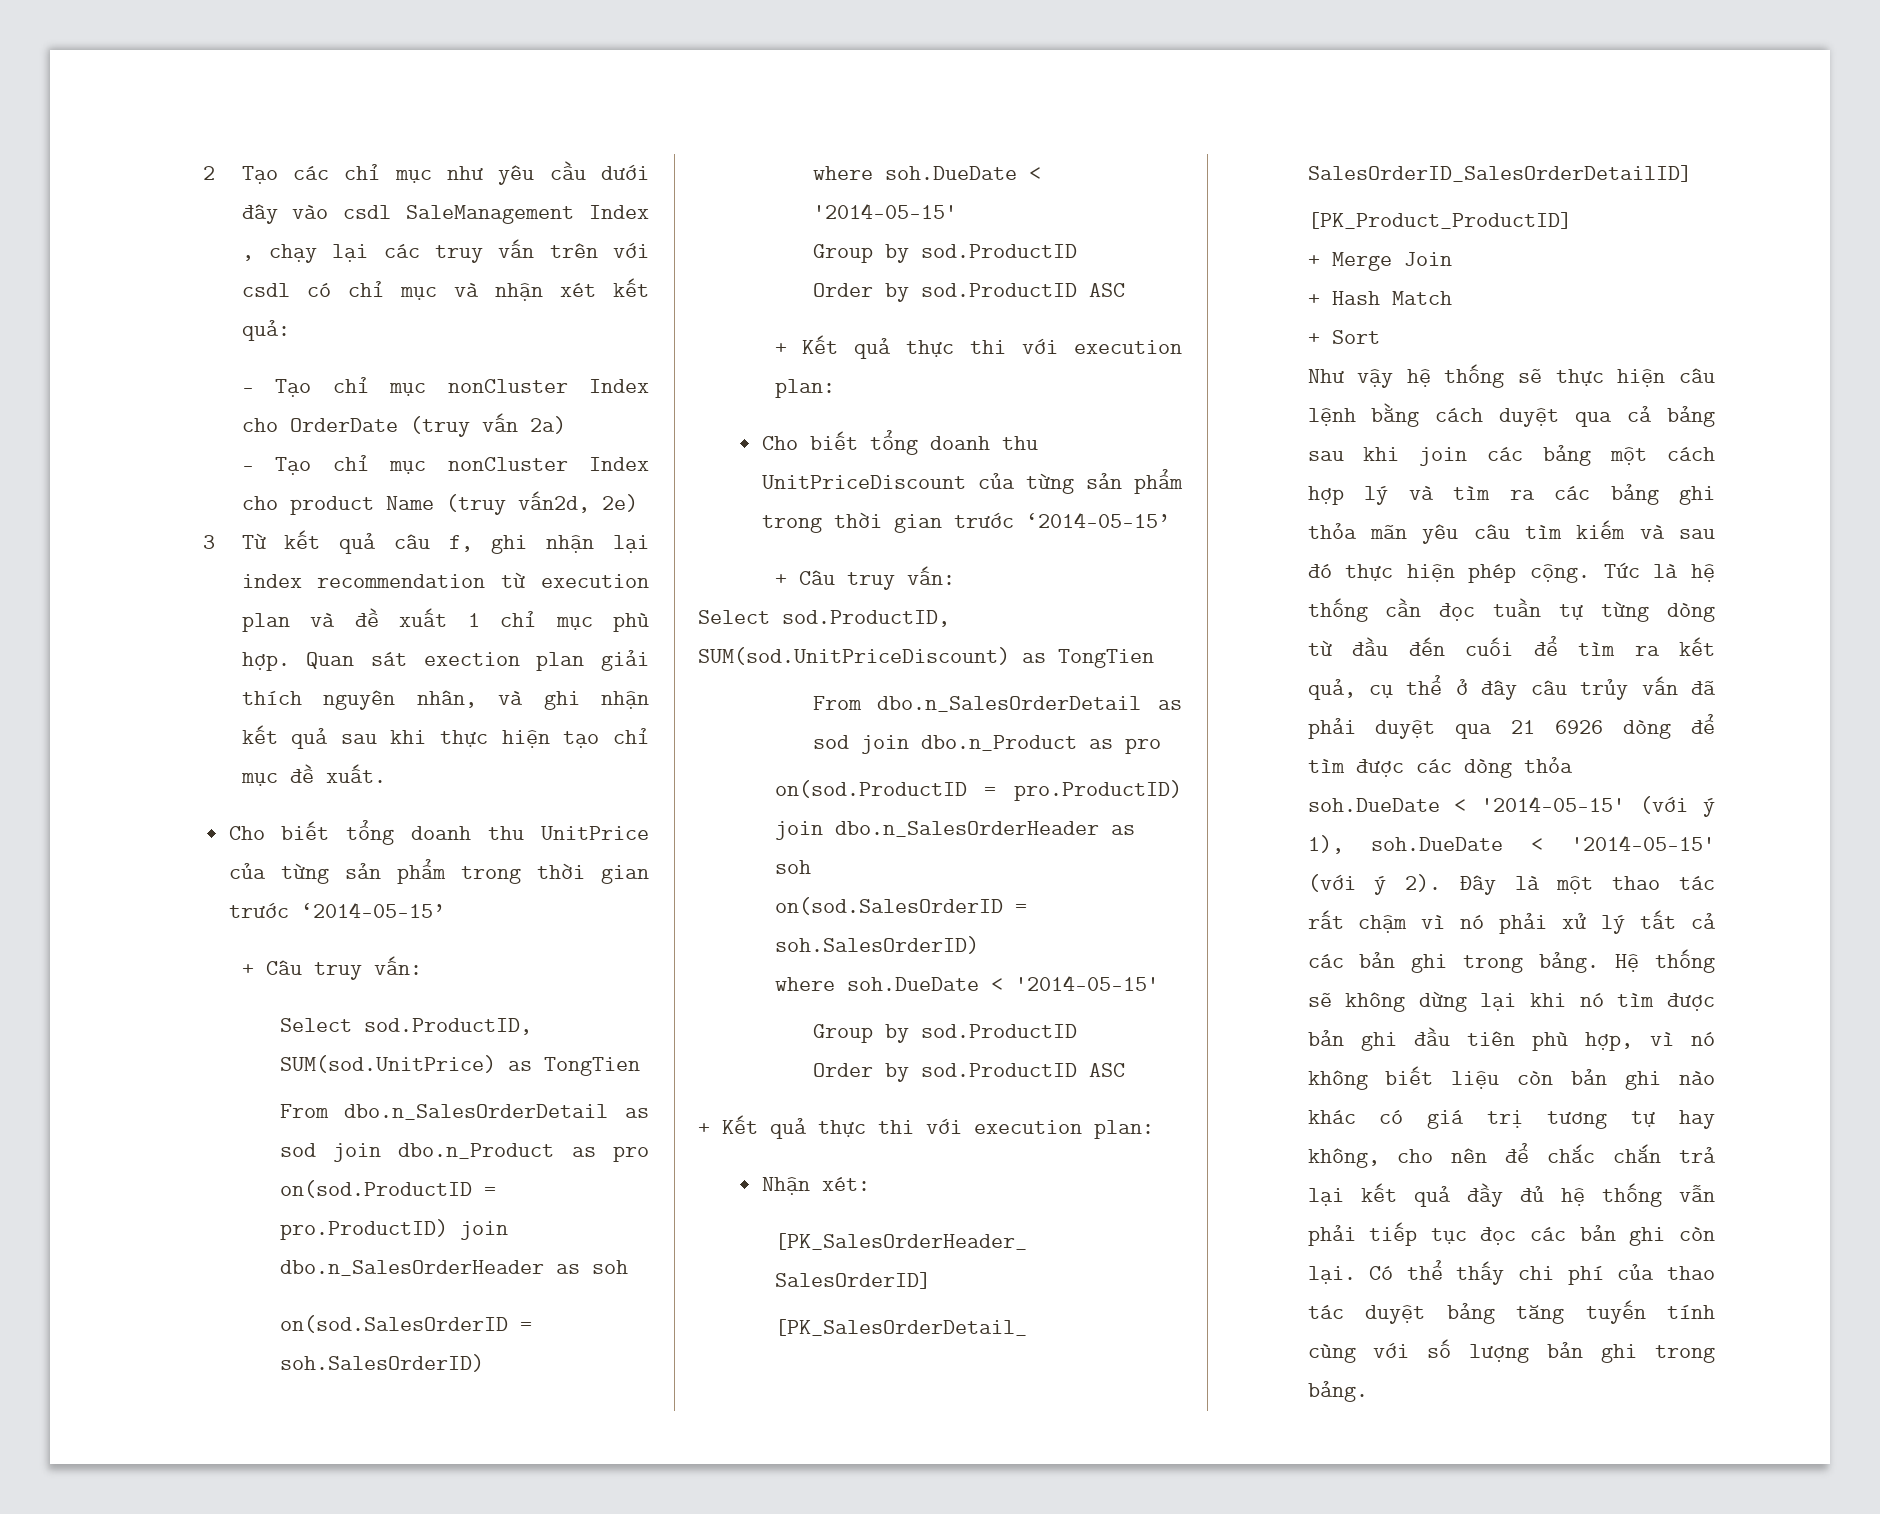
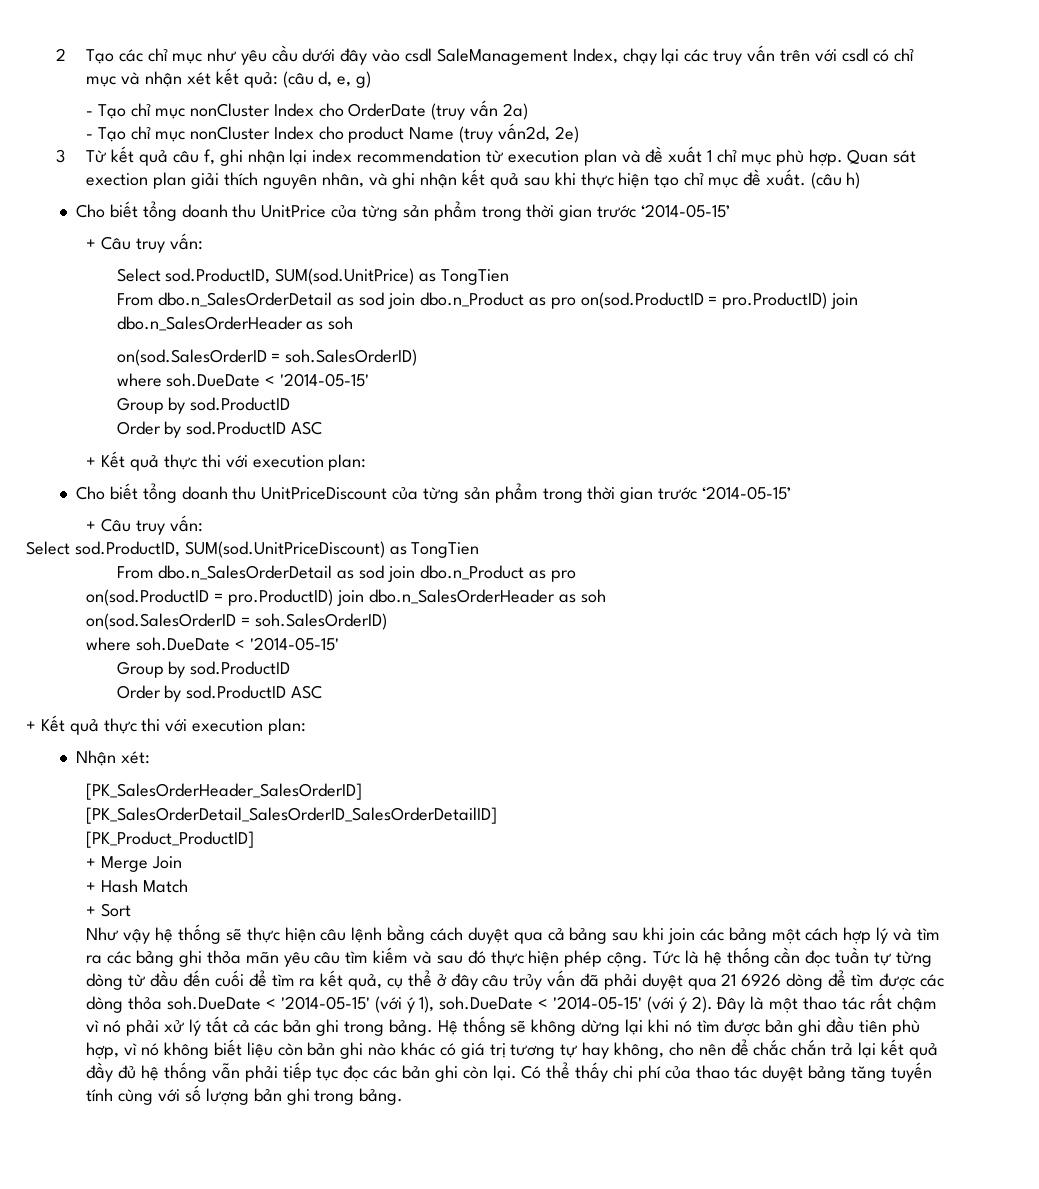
- 2 Tạo các chỉ mục như yêu cầu dưới đây vào csdl SaleManagement Index , chạy lại các truy vấn trên với csdl có chỉ mục và nhận xét kết quả:
+ 2 Tạo các chỉ mục như yêu cầu dưới đây vào csdl SaleManagement Index, chạy lại các truy vấn trên với csdl có chỉ mục và nhận xét kết quả: (câu d, e, g)
+ (câu h)

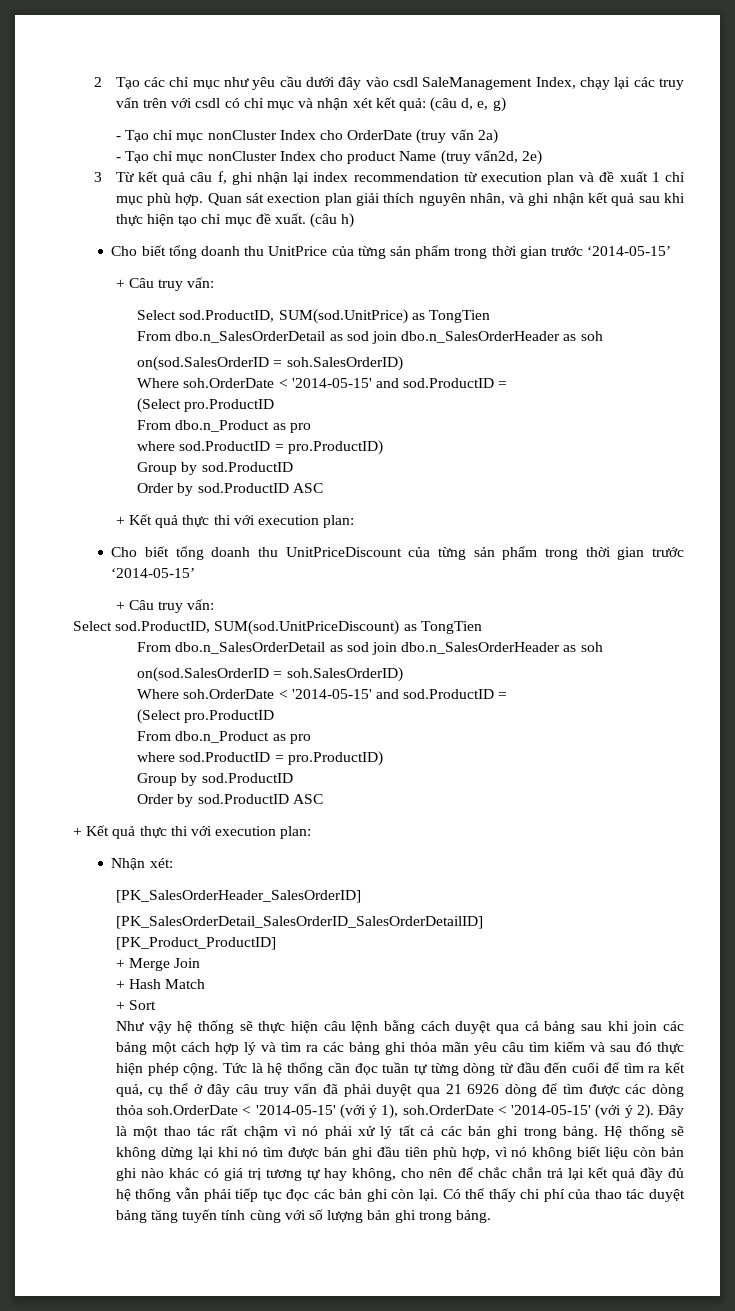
  Select sod.ProductID, SUM(sod.UnitPrice) as TongTien
- From dbo.n_SalesOrderDetail as sod join dbo.n_Product as pro on(sod.ProductID = pro.ProductID) join dbo.n_SalesOrderHeader as soh
+ From dbo.n_SalesOrderDetail as sod join dbo.n_SalesOrderHeader as soh
  on(sod.SalesOrderID = soh.SalesOrderID)
- where soh.DueDate < '2014-05-15'
+ Where soh.OrderDate < '2014-05-15' and sod.ProductID =
+ (Select pro.ProductID
+ From dbo.n_Product as pro
+ where sod.ProductID = pro.ProductID)
  Select sod.ProductID, SUM(sod.UnitPriceDiscount) as TongTien
- From dbo.n_SalesOrderDetail as sod join dbo.n_Product as pro
- on(sod.ProductID = pro.ProductID) join dbo.n_SalesOrderHeader as soh
+ From dbo.n_SalesOrderDetail as sod join dbo.n_SalesOrderHeader as soh
  on(sod.SalesOrderID = soh.SalesOrderID)
- where soh.DueDate < '2014-05-15'
+ Where soh.OrderDate < '2014-05-15' and sod.ProductID =
+ (Select pro.ProductID
+ From dbo.n_Product as pro
+ where sod.ProductID = pro.ProductID)
- Tức là hệ thống cần đọc tuần tự từng dòng từ đầu đến cuối để tìm ra kết quả, cụ thể ở đây câu trủy vấn đã phải duyệt qua 21 6926 dòng để tìm được các dòng thỏa soh.DueDate < '2014-05-15' (với ý 1), soh.DueDate < '2014-05-15' (với ý 2).
+ Tức là hệ thống cần đọc tuần tự từng dòng từ đầu đến cuối để tìm ra kết quả, cụ thể ở đây câu truy vấn đã phải duyệt qua 21 6926 dòng để tìm được các dòng thỏa soh.OrderDate < '2014-05-15' (với ý 1), soh.OrderDate < '2014-05-15' (với ý 2).

